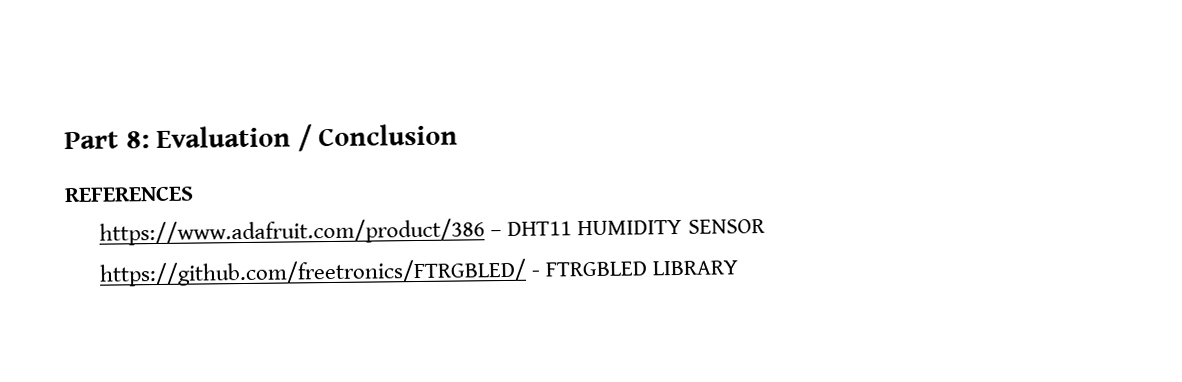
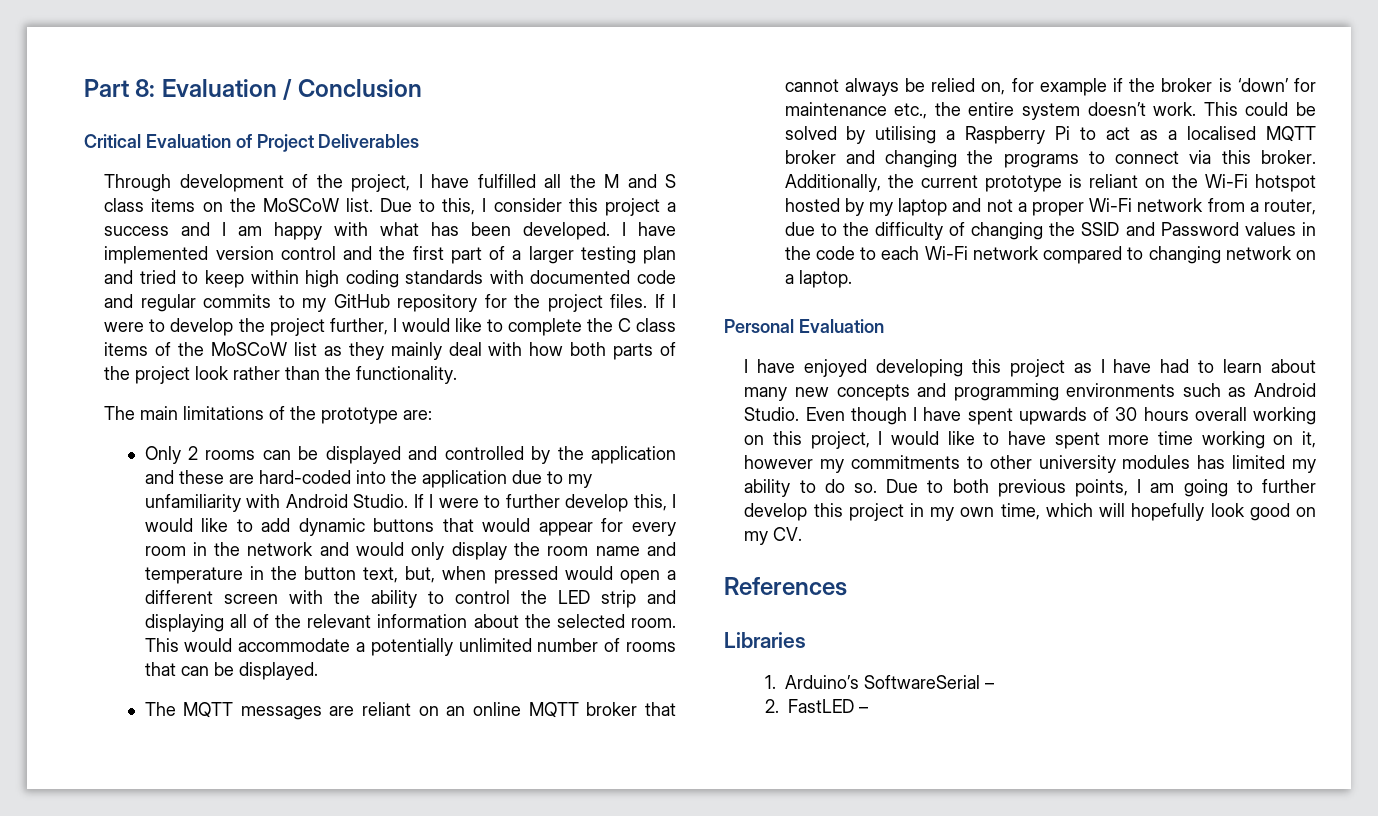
- REFERENCES
- https://www.adafruit.com/product/386 – DHT11 HUMIDITY SENSOR
- https://github.com/freetronics/FTRGBLED/ - FTRGBLED LIBRARY
+ Critical Evaluation of Project Deliverables
+ Through development of the project, I have fulfilled all the M and S class items on the MoSCoW list. Due to this, I consider this project a success and I am happy with what has been developed. I have implemented version control and the first part of a larger testing plan and tried to keep within high coding standards with documented code and regular commits to my GitHub repository for the project files. If I were to develop the project further, I would like to complete the C class items of the MoSCoW list as they mainly deal with how both parts of the project look rather than the functionality.
+ The main limitations of the prototype are:
+ Only 2 rooms can be displayed and controlled by the application and these are hard-coded into the application due to my unfamiliarity with Android Studio. If I were to further develop this, I would like to add dynamic buttons that would appear for every room in the network and would only display the room name and temperature in the button text, but, when pressed would open a different screen with the ability to control the LED strip and displaying all of the relevant information about the selected room. This would accommodate a potentially unlimited number of rooms that can be displayed.
+ The MQTT messages are reliant on an online MQTT broker that cannot always be relied on, for example if the broker is ‘down’ for maintenance etc., the entire system doesn’t work. This could be solved by utilising a Raspberry Pi to act as a localised MQTT broker and changing the programs to connect via this broker. Additionally, the current prototype is reliant on the Wi-Fi hotspot hosted by my laptop and not a proper Wi-Fi network from a router, due to the difficulty of changing the SSID and Password values in the code to each Wi-Fi network compared to changing network on a laptop.
+ Personal Evaluation
+ I have enjoyed developing this project as I have had to learn about many new concepts and programming environments such as Android Studio. Even though I have spent upwards of 30 hours overall working on this project, I would like to have spent more time working on it, however my commitments to other university modules has limited my ability to do so. Due to both previous points, I am going to further develop this project in my own time, which will hopefully look good on my CV.
+ References
+ Libraries
+ 1. Arduino’s SoftwareSerial –
+ 2. FastLED –

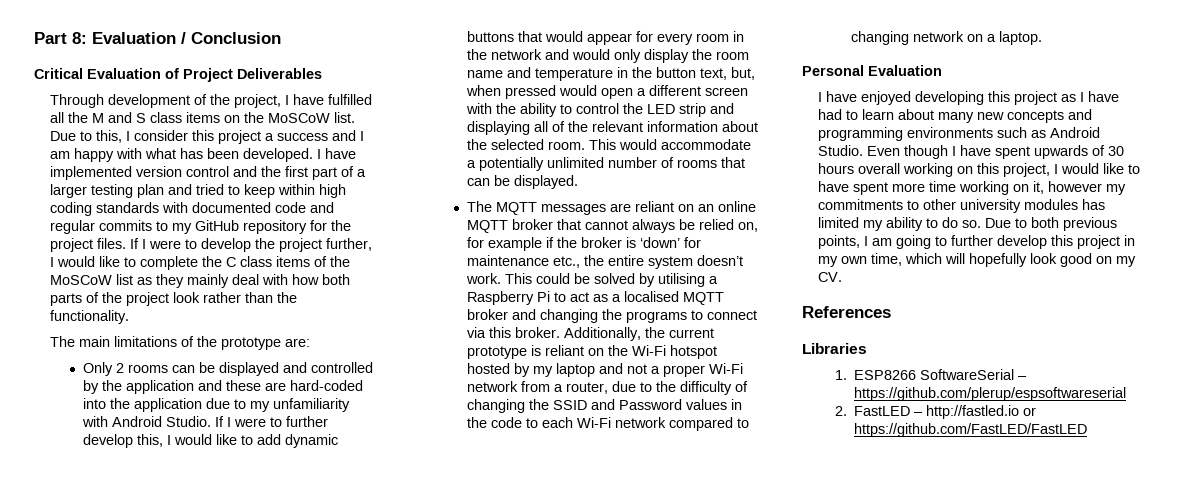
- 1. Arduino’s SoftwareSerial –
+ 1. ESP8266 SoftwareSerial – https://github.com/plerup/espsoftwareserial
- 2. FastLED –
+ 2. FastLED – http://fastled.io or https://github.com/FastLED/FastLED

